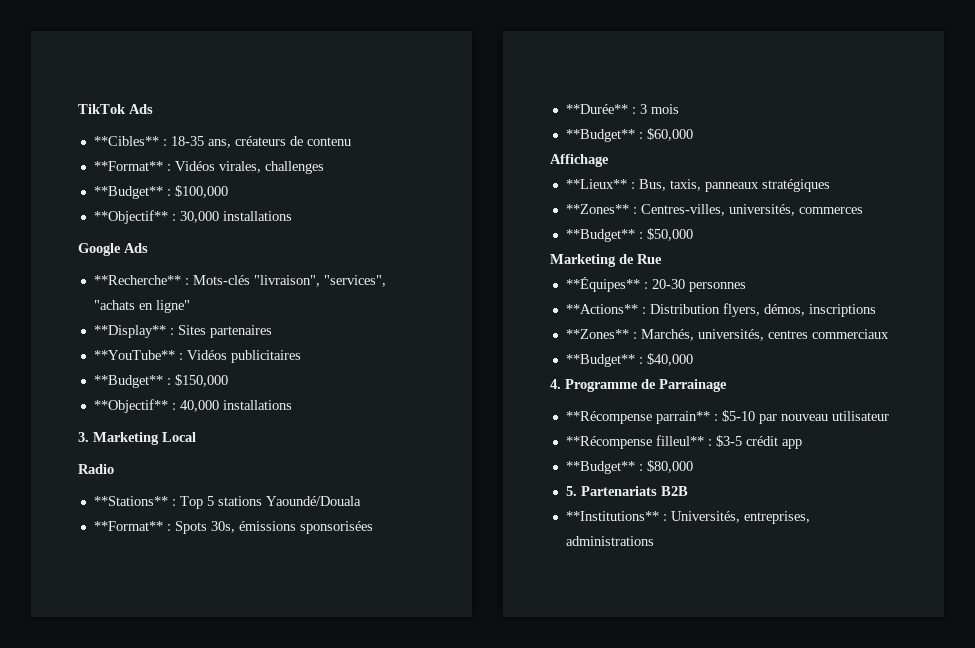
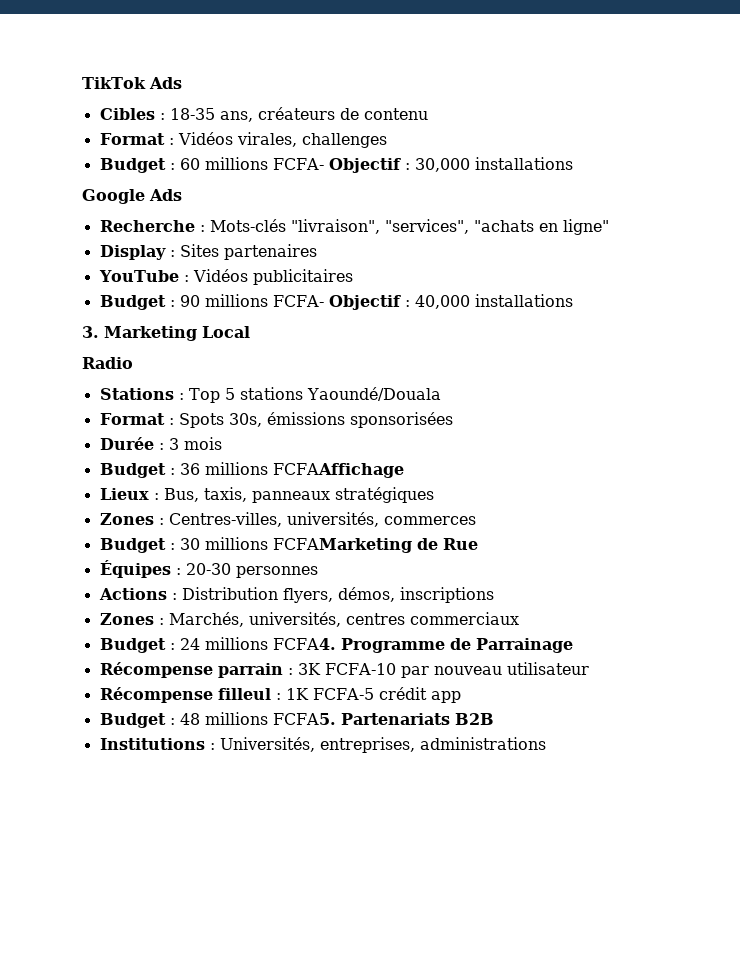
- **Cibles** : 18-35 ans, créateurs de contenu
+ Cibles : 18-35 ans, créateurs de contenu
- **Format** : Vidéos virales, challenges
+ Format : Vidéos virales, challenges
- **Budget** : $100,000
- **Objectif** : 30,000 installations
+ Budget : 60 millions FCFA- Objectif : 30,000 installations
- **Recherche** : Mots-clés "livraison", "services", "achats en ligne"
+ Recherche : Mots-clés "livraison", "services", "achats en ligne"
- **Display** : Sites partenaires
+ Display : Sites partenaires
- **YouTube** : Vidéos publicitaires
+ YouTube : Vidéos publicitaires
- **Budget** : $150,000
- **Objectif** : 40,000 installations
+ Budget : 90 millions FCFA- Objectif : 40,000 installations
- **Stations** : Top 5 stations Yaoundé/Douala
+ Stations : Top 5 stations Yaoundé/Douala
- **Format** : Spots 30s, émissions sponsorisées
+ Format : Spots 30s, émissions sponsorisées
- **Durée** : 3 mois
+ Durée : 3 mois
- **Budget** : $60,000
- Affichage
- **Lieux** : Bus, taxis, panneaux stratégiques
+ Budget : 36 millions FCFAAffichage
+ Lieux : Bus, taxis, panneaux stratégiques
- **Zones** : Centres-villes, universités, commerces
+ Zones : Centres-villes, universités, commerces
- **Budget** : $50,000
- Marketing de Rue
+ Budget : 30 millions FCFAMarketing de Rue
- **Équipes** : 20-30 personnes
+ Équipes : 20-30 personnes
- **Actions** : Distribution flyers, démos, inscriptions
+ Actions : Distribution flyers, démos, inscriptions
- **Zones** : Marchés, universités, centres commerciaux
+ Zones : Marchés, universités, centres commerciaux
- **Budget** : $40,000
- 4. Programme de Parrainage
- **Récompense parrain** : $5-10 par nouveau utilisateur
- **Récompense filleul** : $3-5 crédit app
- **Budget** : $80,000
- 5. Partenariats B2B
+ Budget : 24 millions FCFA4. Programme de Parrainage
+ Récompense parrain : 3K FCFA-10 par nouveau utilisateur
+ Récompense filleul : 1K FCFA-5 crédit app
+ Budget : 48 millions FCFA5. Partenariats B2B
- **Institutions** : Universités, entreprises, administrations
+ Institutions : Universités, entreprises, administrations

